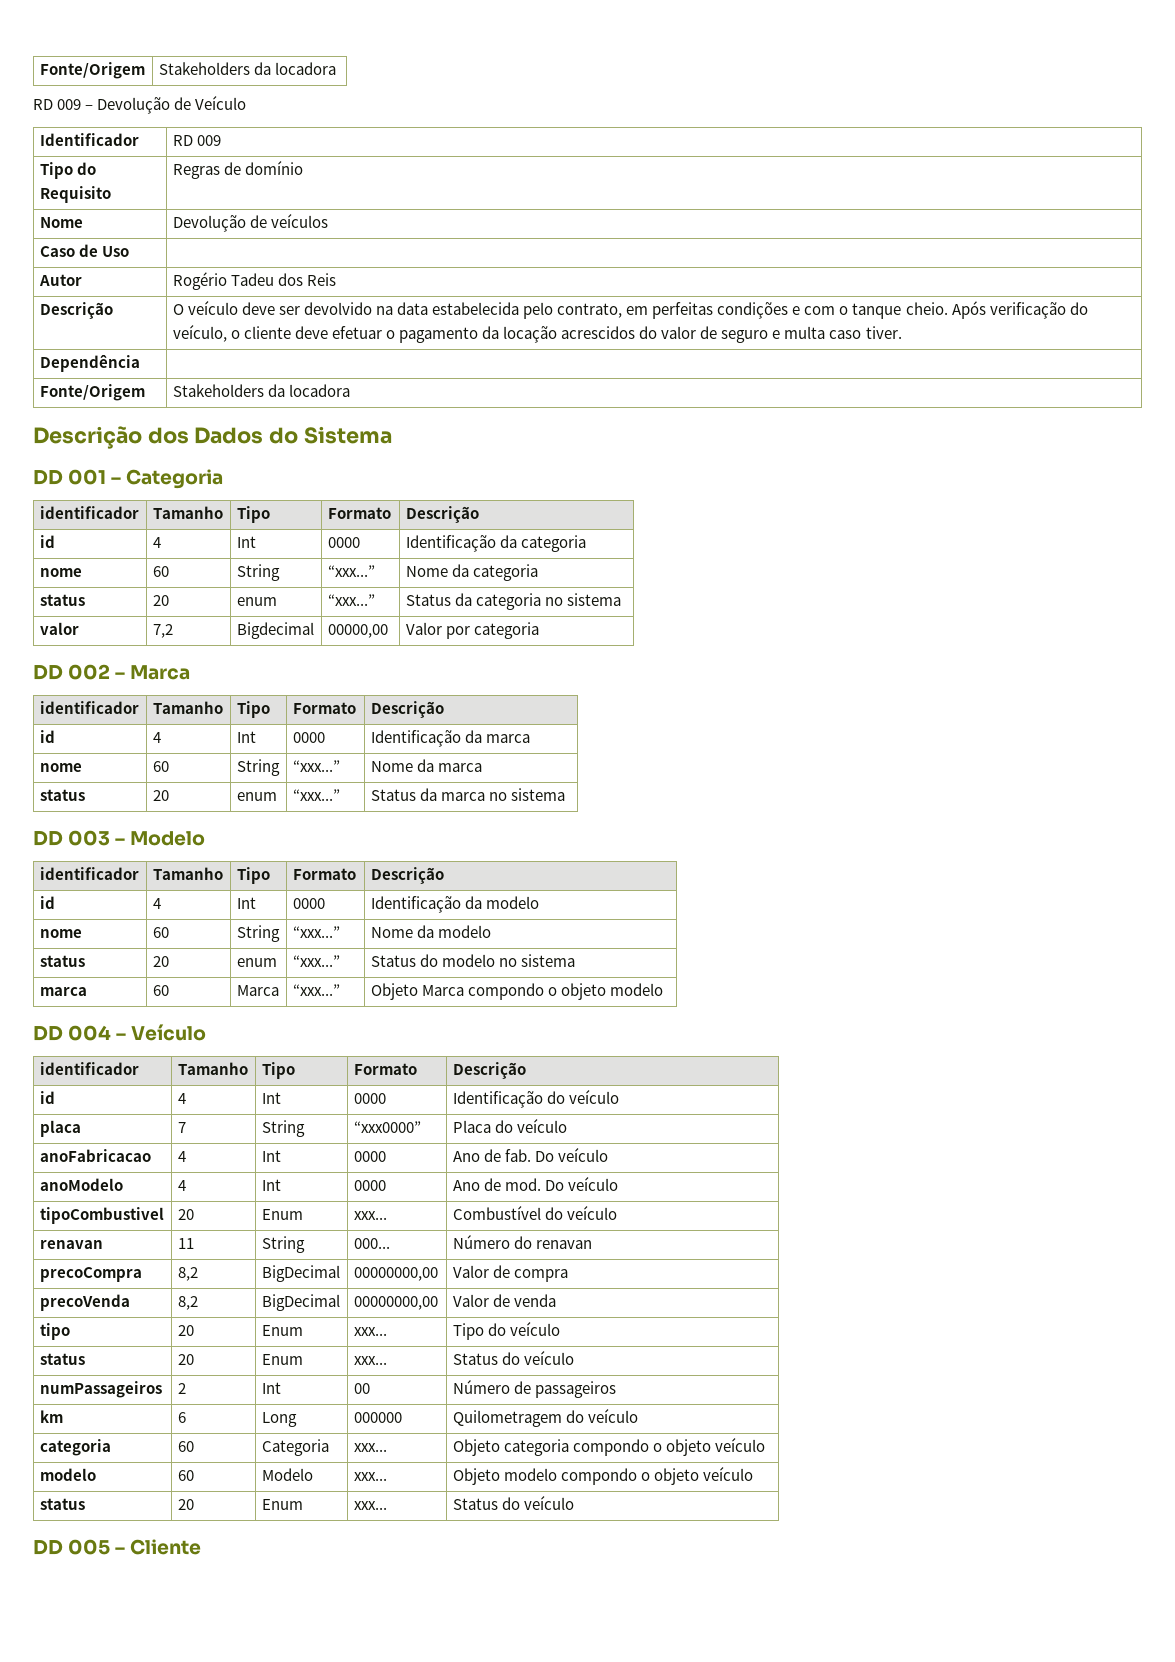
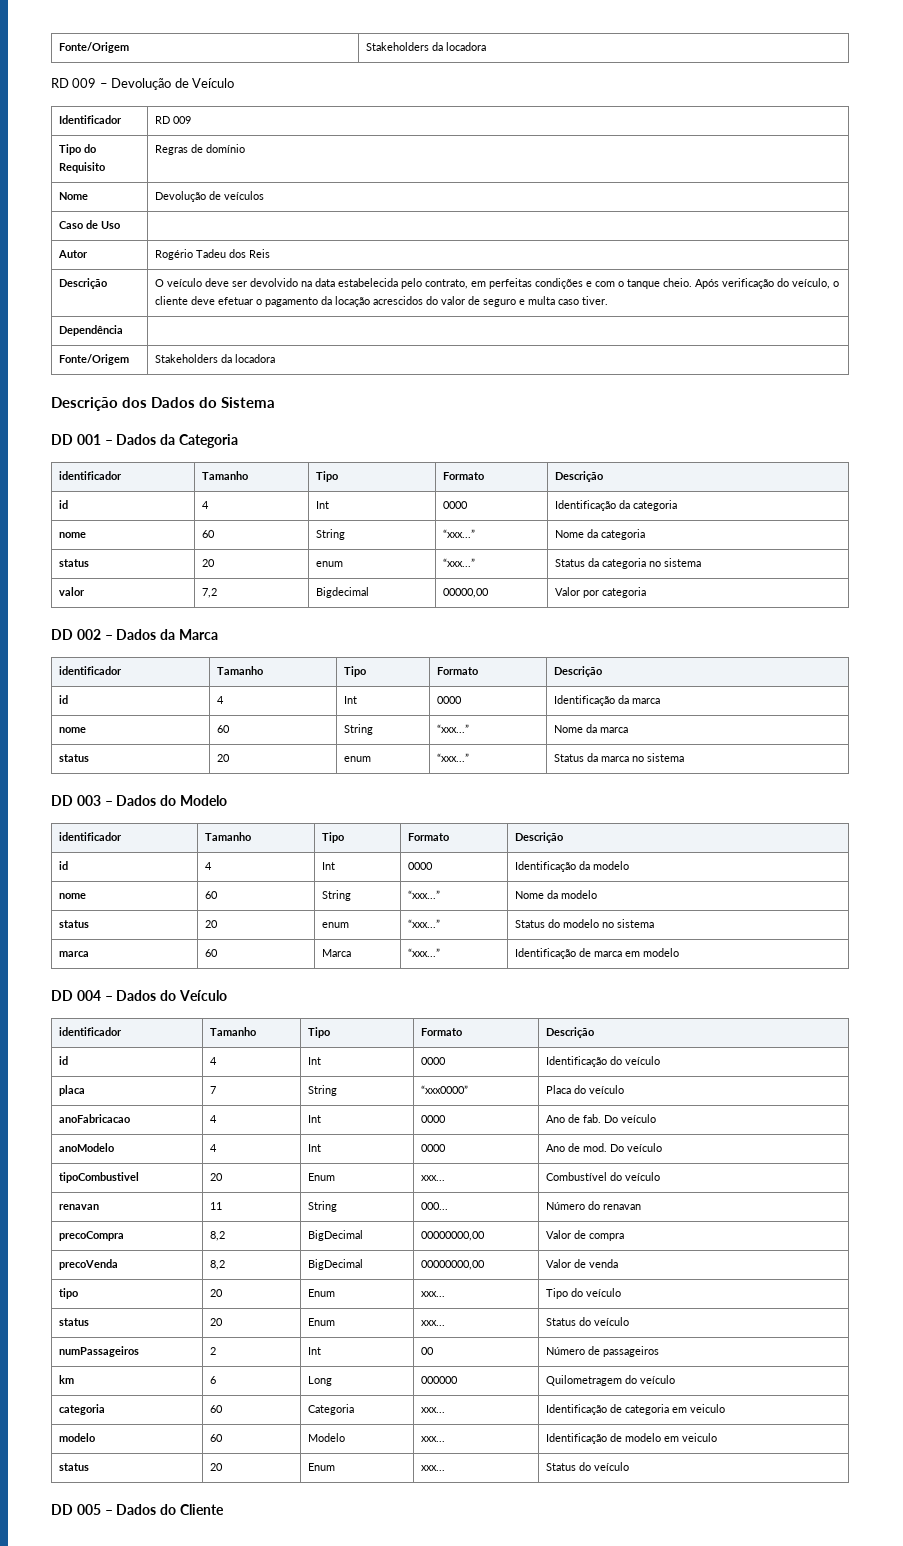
- DD 001 – Categoria
+ DD 001 – Dados da Categoria
- DD 002 – Marca
+ DD 002 – Dados da Marca
- DD 003 – Modelo
+ DD 003 – Dados do Modelo
- marca | 60 | Marca | “xxx...” | Objeto Marca compondo o objeto modelo
+ marca | 60 | Marca | “xxx...” | Identificação de marca em modelo
- DD 004 – Veículo
+ DD 004 – Dados do Veículo
- categoria | 60 | Categoria | xxx... | Objeto categoria compondo o objeto veículo
- modelo | 60 | Modelo | xxx... | Objeto modelo compondo o objeto veículo
+ categoria | 60 | Categoria | xxx... | Identificação de categoria em veiculo
+ modelo | 60 | Modelo | xxx... | Identificação de modelo em veiculo
- DD 005 – Cliente
+ DD 005 – Dados do Cliente

